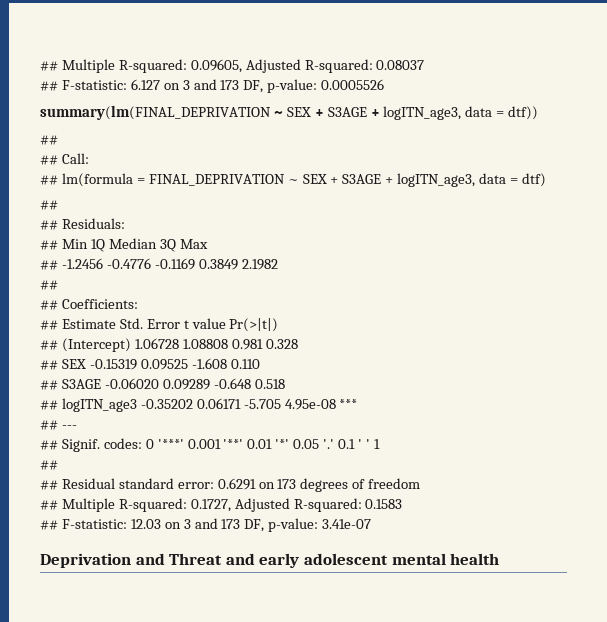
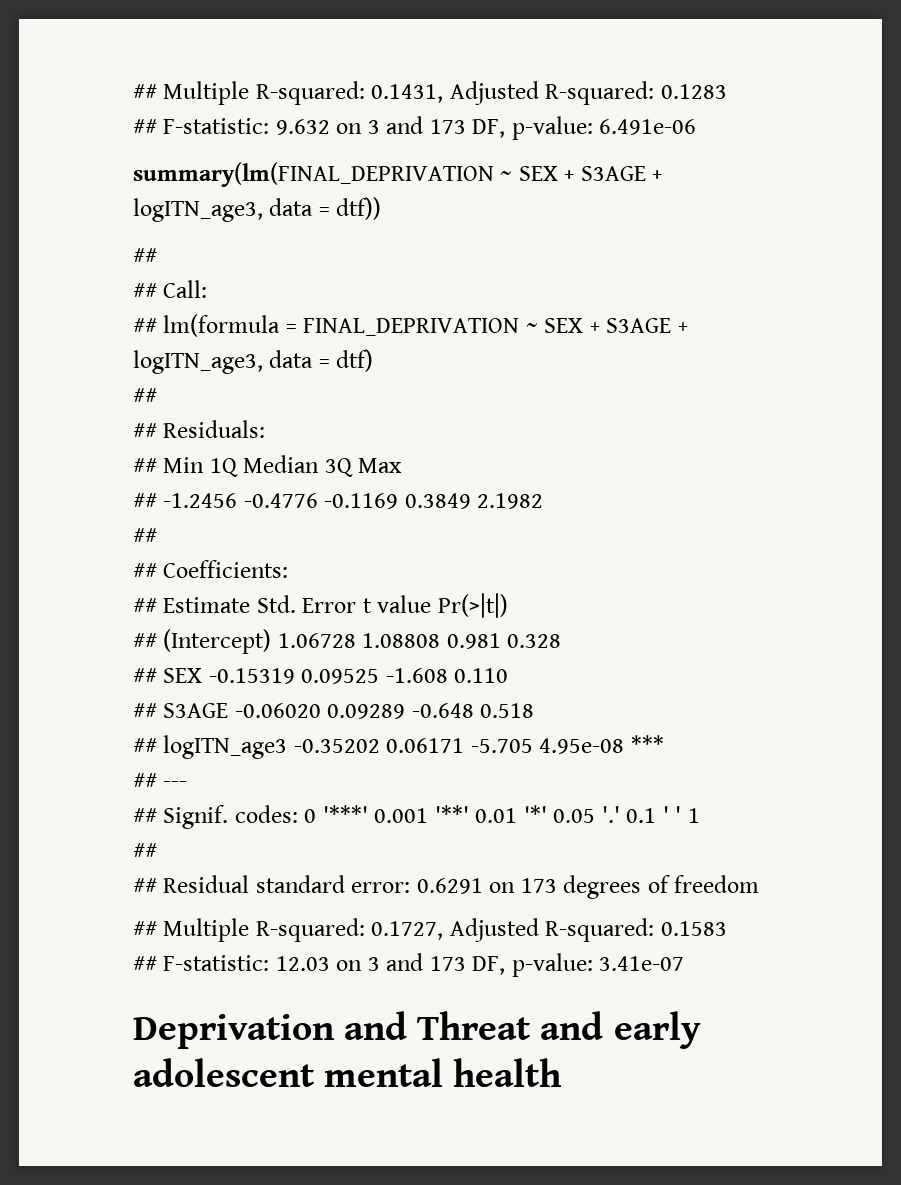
- ## Multiple R-squared: 0.09605, Adjusted R-squared: 0.08037
- ## F-statistic: 6.127 on 3 and 173 DF, p-value: 0.0005526
+ ## Multiple R-squared: 0.1431, Adjusted R-squared: 0.1283
+ ## F-statistic: 9.632 on 3 and 173 DF, p-value: 6.491e-06

